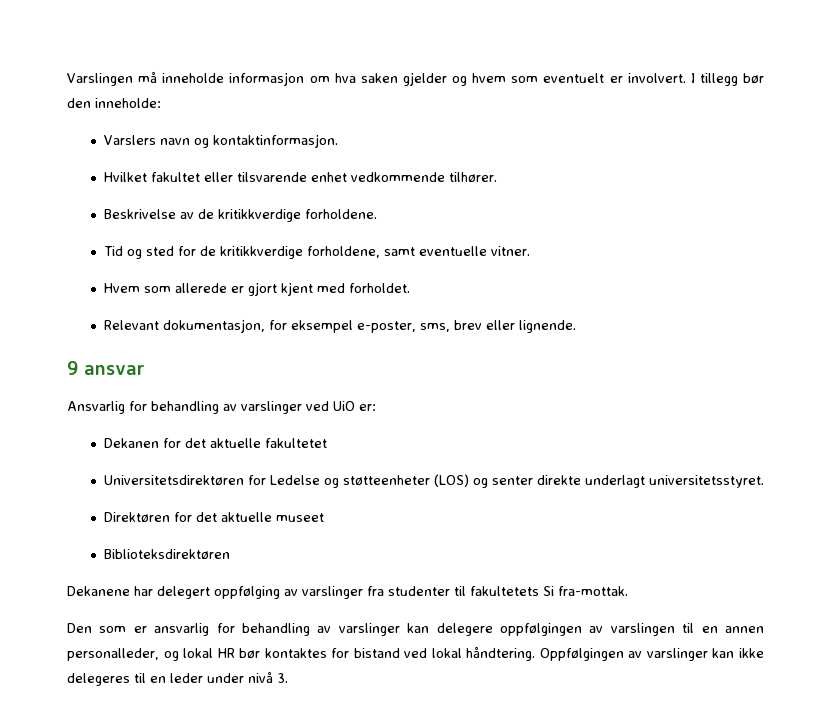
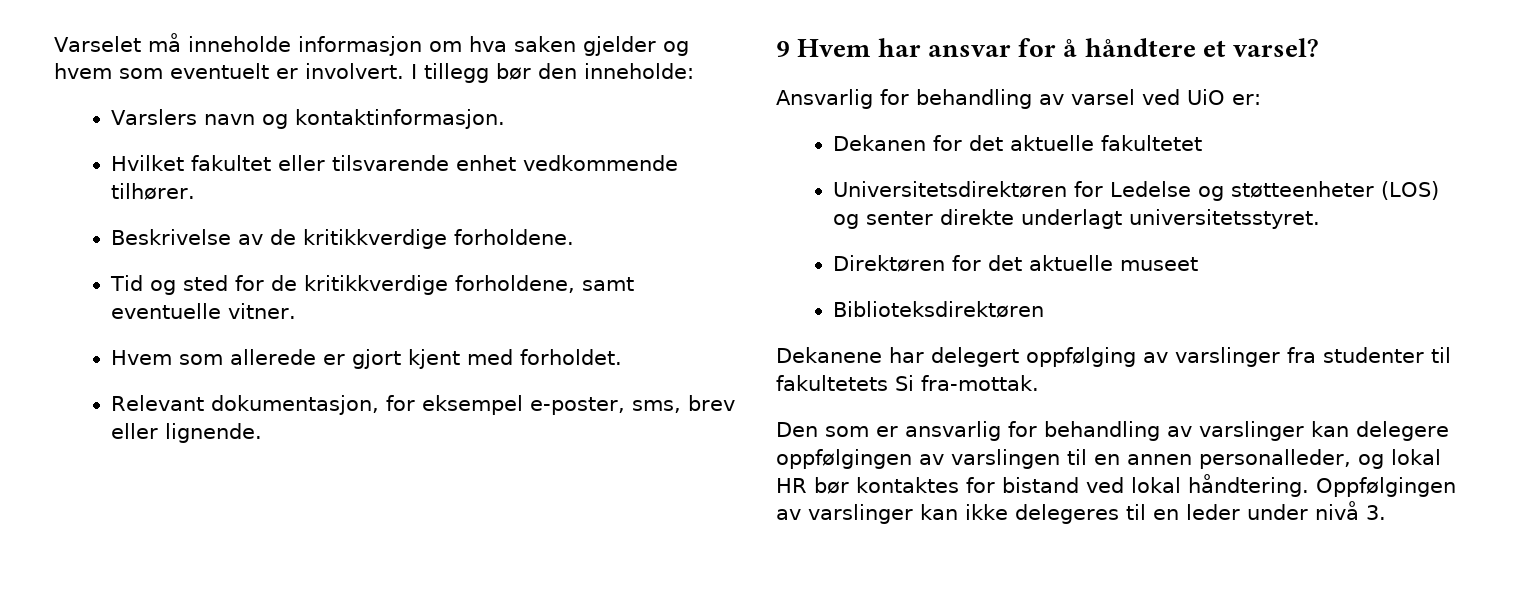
- Varslingen må inneholde informasjon om hva saken gjelder og hvem som eventuelt er involvert.
+ Varselet må inneholde informasjon om hva saken gjelder og hvem som eventuelt er involvert.
- 9 ansvar
+ 9 Hvem har ansvar for å håndtere et varsel?
- Ansvarlig for behandling av varslinger ved UiO er:
+ Ansvarlig for behandling av varsel ved UiO er:

